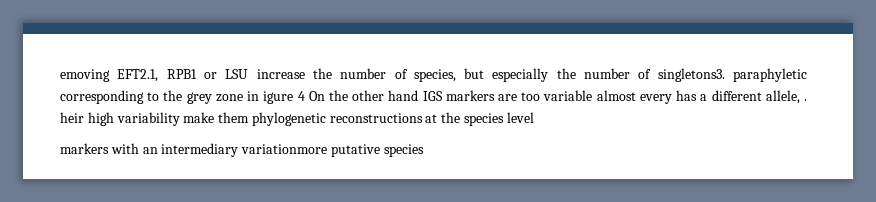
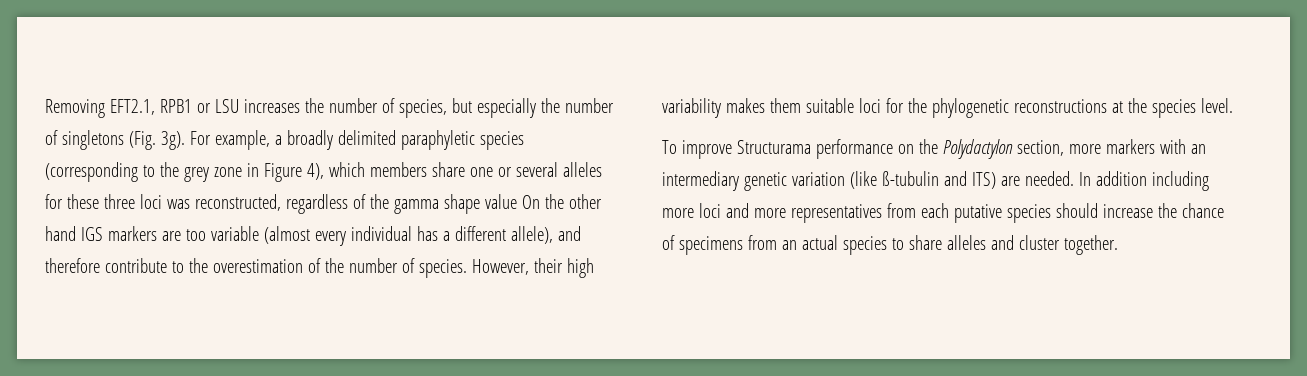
- emoving EFT2.1, RPB1 or LSU increase the number of species, but especially the number of singletons3. paraphyletic corresponding to the grey zone in igure 4 On the other hand IGS markers are too variable almost every has a different allele, . heir high variability make them phylogenetic reconstructions at the species level
- markers with an intermediary variationmore putative species
+ Removing EFT2.1, RPB1 or LSU increases the number of species, but especially the number of singletons (Fig. 3g). For example, a broadly delimited paraphyletic species (corresponding to the grey zone in Figure 4), which members share one or several alleles for these three loci was reconstructed, regardless of the gamma shape value On the other hand IGS markers are too variable (almost every individual has a different allele), and therefore contribute to the overestimation of the number of species. However, their high variability makes them suitable loci for the phylogenetic reconstructions at the species level.
+ To improve Structurama performance on the Polydactylon section, more markers with an intermediary genetic variation (like ß-tubulin and ITS) are needed. In addition including more loci and more representatives from each putative species should increase the chance of specimens from an actual species to share alleles and cluster together.

